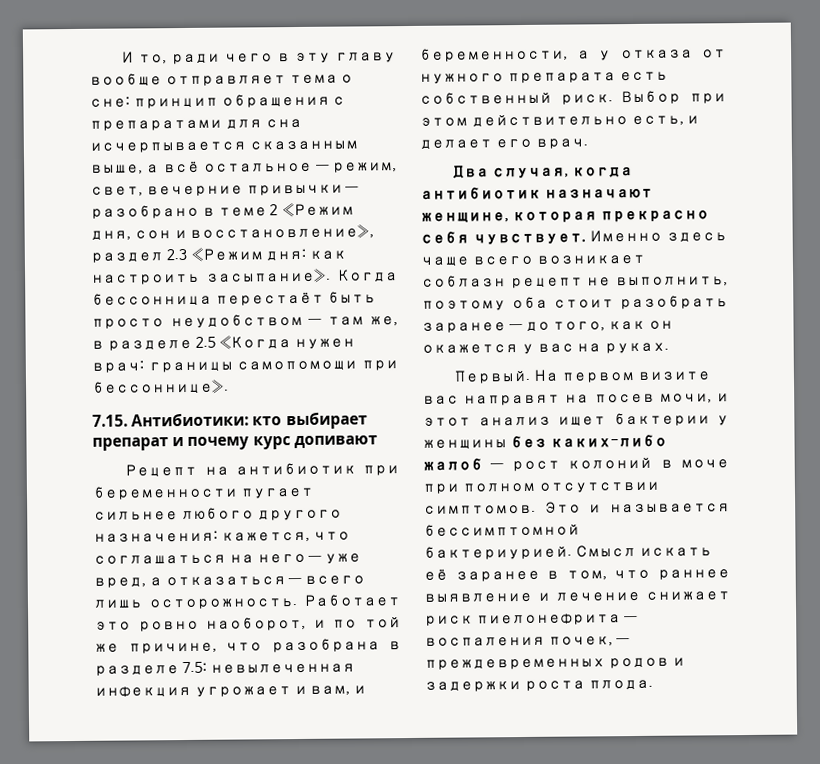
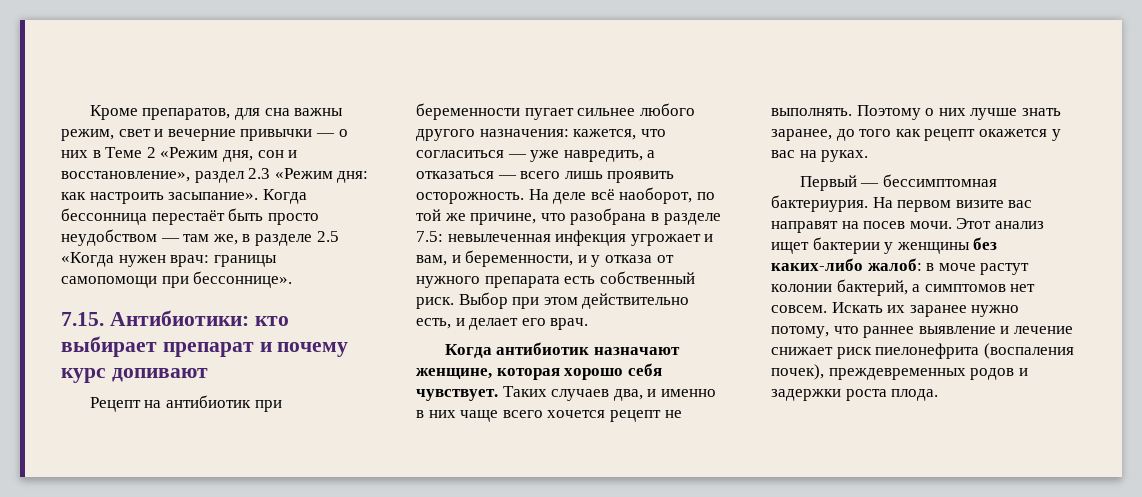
- И то, ради чего в эту главу вообще отправляет тема о сне: принцип обращения с препаратами для сна исчерпывается сказанным выше, а всё остальное — режим, свет, вечерние привычки — разобрано в теме 2 «Режим дня, сон и восстановление», раздел 2.3 «Режим дня: как настроить засыпание».
+ Кроме препаратов, для сна важны режим, свет и вечерние привычки — о них в Теме 2 «Режим дня, сон и восстановление», раздел 2.3 «Режим дня: как настроить засыпание».
- Рецепт на антибиотик при беременности пугает сильнее любого другого назначения: кажется, что соглашаться на него — уже вред, а отказаться — всего лишь осторожность. Работает это ровно наоборот, и по той же причине, что разобрана в разделе 7.5: невылеченная инфекция угрожает и вам, и беременности, а у отказа от нужного препарата есть собственный риск.
+ Рецепт на антибиотик при беременности пугает сильнее любого другого назначения: кажется, что согласиться — уже навредить, а отказаться — всего лишь проявить осторожность. На деле всё наоборот, по той же причине, что разобрана в разделе 7.5: невылеченная инфекция угрожает и вам, и беременности, и у отказа от нужного препарата есть собственный риск.
- Два случая, когда антибиотик назначают женщине, которая прекрасно себя чувствует.
+ Когда антибиотик назначают женщине, которая хорошо себя чувствует.
- Именно здесь чаще всего возникает соблазн рецепт не выполнить, поэтому оба стоит разобрать заранее — до того, как он окажется у вас на руках.
+ Таких случаев два, и именно в них чаще всего хочется рецепт не выполнять. Поэтому о них лучше знать заранее, до того как рецепт окажется у вас на руках.
- Первый.
+ Первый — бессимптомная бактериурия.
- На первом визите вас направят на посев мочи, и этот анализ ищет бактерии у женщины без каких-либо жалоб — рост колоний в моче при полном отсутствии симптомов. Это и называется бессимптомной бактериурией. Смысл искать её заранее в том, что раннее выявление и лечение снижает риск пиелонефрита — воспаления почек, — преждевременных родов и задержки роста плода.
+ На первом визите вас направят на посев мочи. Этот анализ ищет бактерии у женщины без каких-либо жалоб: в моче растут колонии бактерий, а симптомов нет совсем. Искать их заранее нужно потому, что раннее выявление и лечение снижает риск пиелонефрита (воспаления почек), преждевременных родов и задержки роста плода.

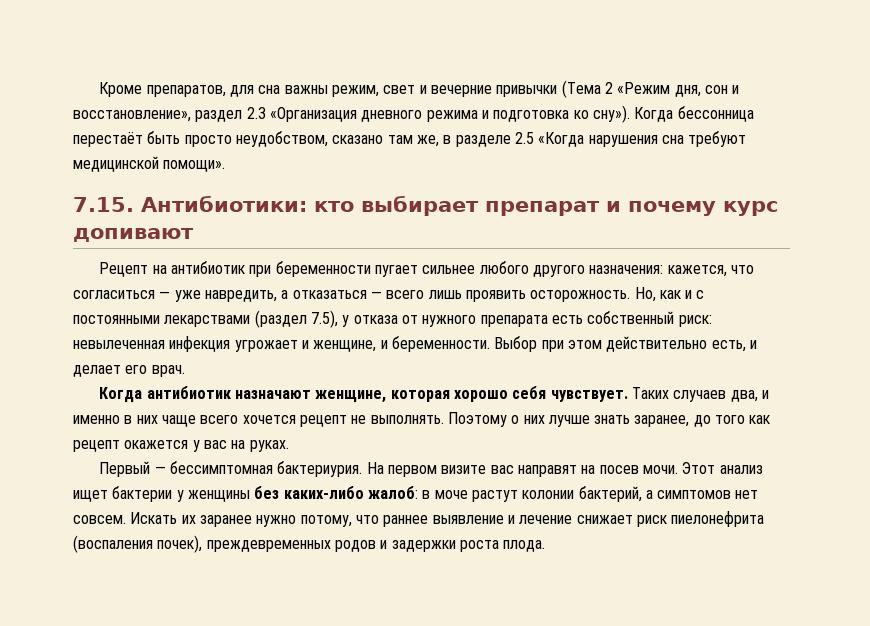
- Кроме препаратов, для сна важны режим, свет и вечерние привычки — о них в Теме 2 «Режим дня, сон и восстановление», раздел 2.3 «Режим дня: как настроить засыпание».
+ Кроме препаратов, для сна важны режим, свет и вечерние привычки (Тема 2 «Режим дня, сон и восстановление», раздел 2.3 «Организация дневного режима и подготовка ко сну»).
- Когда бессонница перестаёт быть просто неудобством — там же, в разделе 2.5 «Когда нужен врач: границы самопомощи при бессоннице».
+ Когда бессонница перестаёт быть просто неудобством, сказано там же, в разделе 2.5 «Когда нарушения сна требуют медицинской помощи».
- На деле всё наоборот, по той же причине, что разобрана в разделе 7.5: невылеченная инфекция угрожает и вам, и беременности, и у отказа от нужного препарата есть собственный риск.
+ Но, как и с постоянными лекарствами (раздел 7.5), у отказа от нужного препарата есть собственный риск: невылеченная инфекция угрожает и женщине, и беременности.

